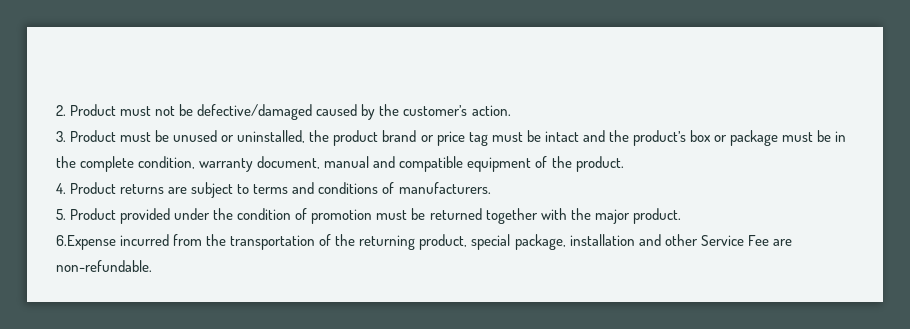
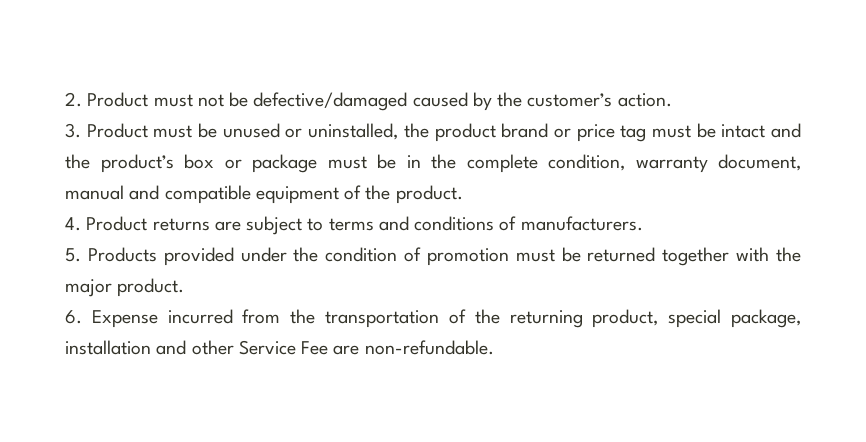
- 5. Product provided under the condition of promotion must be returned together with the major product.
+ 5. Products provided under the condition of promotion must be returned together with the major product.
- 6.Expense incurred from the transportation of the returning product, special package, installation and other Service Fee are non-refundable.
+ 6. Expense incurred from the transportation of the returning product, special package, installation and other Service Fee are non-refundable.

